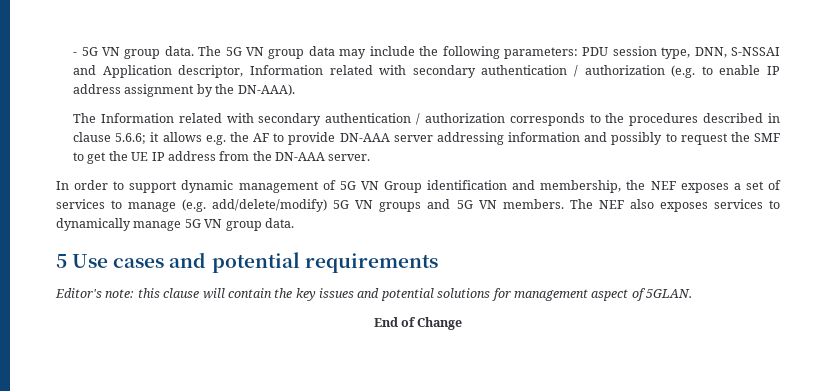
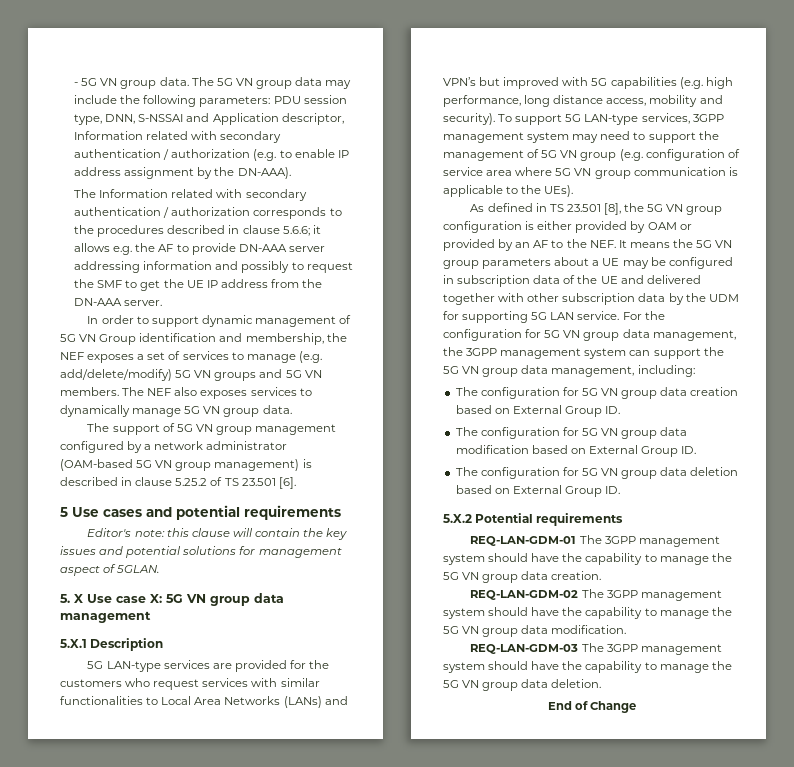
+ The support of 5G VN group management configured by a network administrator (OAM-based 5G VN group management) is described in clause 5.25.2 of TS 23.501 [6].
+ 5. X Use case X: 5G VN group data management
+ 5.X.1 Description
+ 5G LAN-type services are provided for the customers who request services with similar functionalities to Local Area Networks (LANs) and VPN’s but improved with 5G capabilities (e.g. high performance, long distance access, mobility and security). To support 5G LAN-type services, 3GPP management system may need to support the management of 5G VN group (e.g. configuration of service area where 5G VN group communication is applicable to the UEs).
+ As defined in TS 23.501 [8], the 5G VN group configuration is either provided by OAM or provided by an AF to the NEF. It means the 5G VN group parameters about a UE may be configured in subscription data of the UE and delivered together with other subscription data by the UDM for supporting 5G LAN service. For the configuration for 5G VN group data management, the 3GPP management system can support the 5G VN group data management, including:
+ The configuration for 5G VN group data creation based on External Group ID.
+ The configuration for 5G VN group data modification based on External Group ID.
+ The configuration for 5G VN group data deletion based on External Group ID.
+ 5.X.2 Potential requirements
+ REQ-LAN-GDM-01 The 3GPP management system should have the capability to manage the 5G VN group data creation.
+ REQ-LAN-GDM-02 The 3GPP management system should have the capability to manage the 5G VN group data modification.
+ REQ-LAN-GDM-03 The 3GPP management system should have the capability to manage the 5G VN group data deletion.

